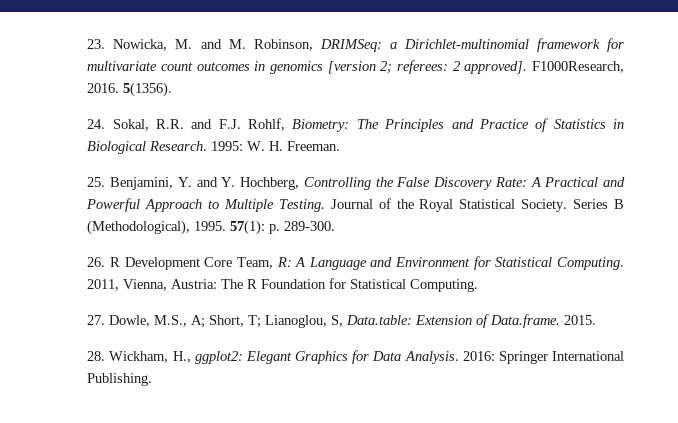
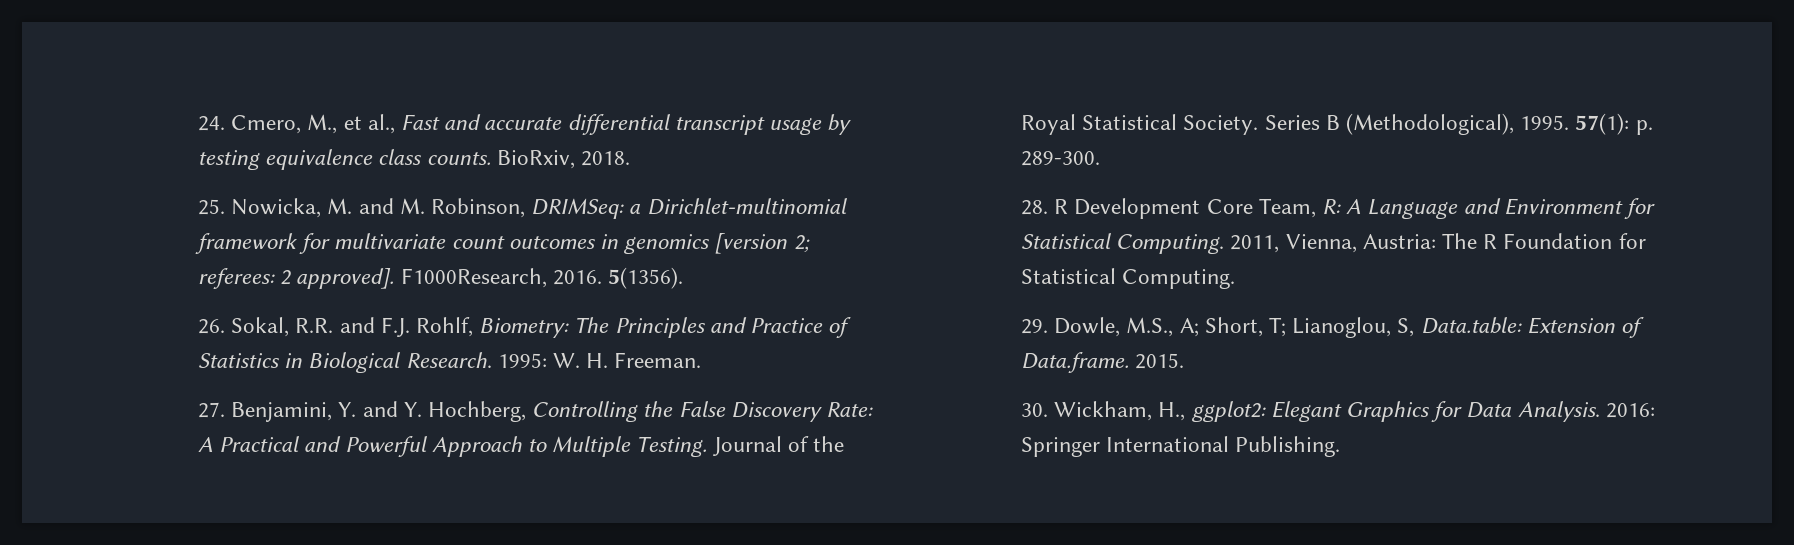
- 23. Nowicka, M. and M. Robinson, DRIMSeq: a Dirichlet-multinomial framework for multivariate count outcomes in genomics [version 2; referees: 2 approved].
+ 24. Cmero, M., et al., Fast and accurate differential transcript usage by testing equivalence class counts. BioRxiv, 2018.
+ 25. Nowicka, M. and M. Robinson, DRIMSeq: a Dirichlet-multinomial framework for multivariate count outcomes in genomics [version 2; referees: 2 approved].
- 24. Sokal, R.R. and F.J. Rohlf, Biometry: The Principles and Practice of Statistics in Biological Research.
+ 26. Sokal, R.R. and F.J. Rohlf, Biometry: The Principles and Practice of Statistics in Biological Research.
- 25. Benjamini, Y. and Y. Hochberg, Controlling the False Discovery Rate: A Practical and Powerful Approach to Multiple Testing.
+ 27. Benjamini, Y. and Y. Hochberg, Controlling the False Discovery Rate: A Practical and Powerful Approach to Multiple Testing.
- 26. R Development Core Team, R: A Language and Environment for Statistical Computing.
+ 28. R Development Core Team, R: A Language and Environment for Statistical Computing.
- 27. Dowle, M.S., A; Short, T; Lianoglou, S, Data.table: Extension of Data.frame. 2015.
+ 29. Dowle, M.S., A; Short, T; Lianoglou, S, Data.table: Extension of Data.frame. 2015.
- 28. Wickham, H., ggplot2: Elegant Graphics for Data Analysis.
+ 30. Wickham, H., ggplot2: Elegant Graphics for Data Analysis.

